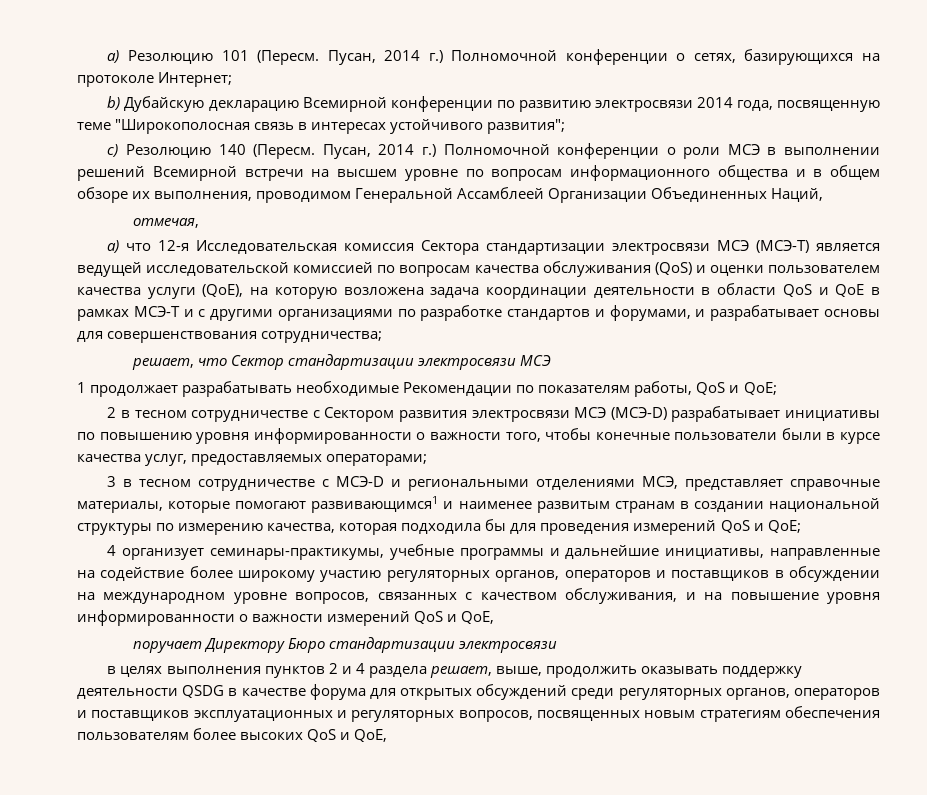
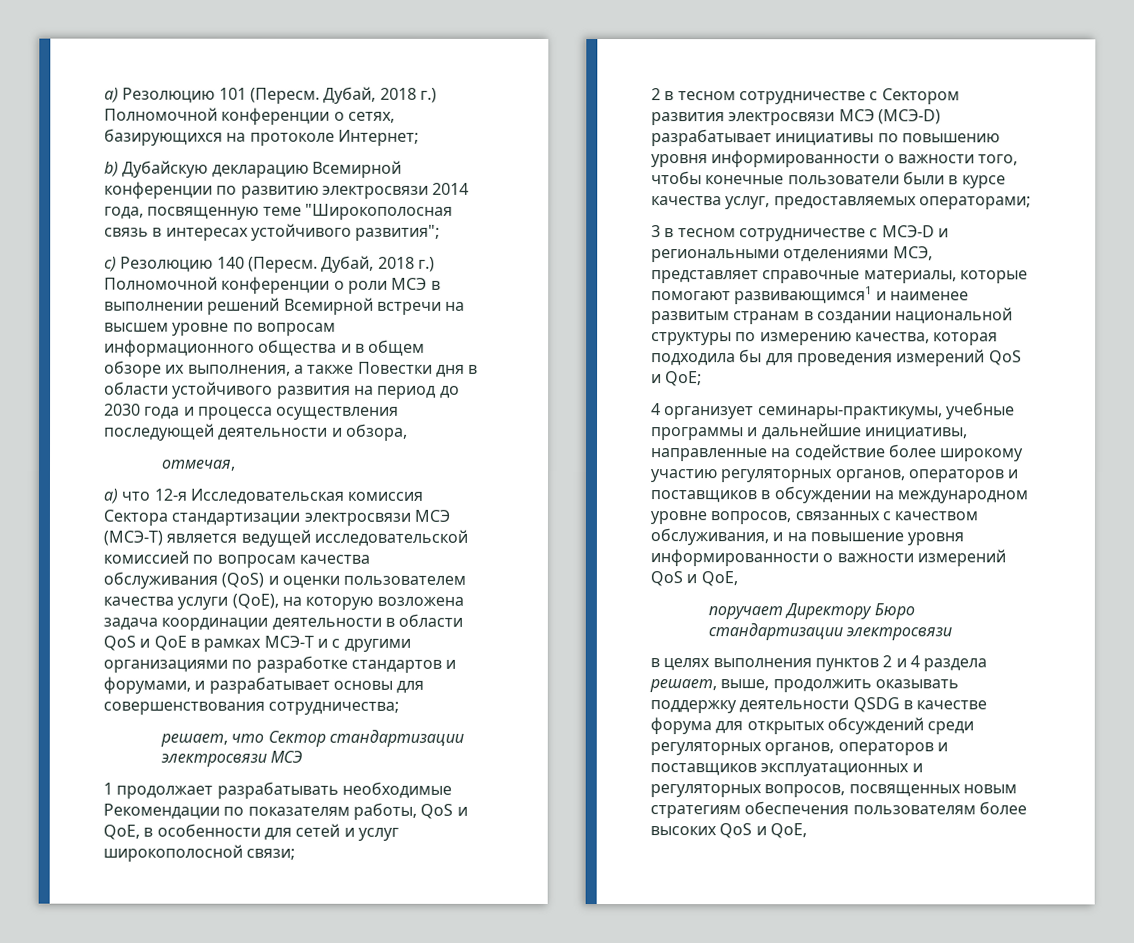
- Пусан, 2014 г.) Полномочной конференции о сетях, базирующихся на протоколе Интернет;
+ Дубай, 2018 г.) Полномочной конференции о сетях, базирующихся на протоколе Интернет;
- Пусан, 2014 г.) Полномочной конференции о роли МСЭ в выполнении решений Всемирной встречи на высшем уровне по вопросам информационного общества и в общем обзоре их выполнения, проводимом Генеральной Ассамблеей Организации Объединенных Наций,
+ Дубай, 2018 г.) Полномочной конференции о роли МСЭ в выполнении решений Всемирной встречи на высшем уровне по вопросам информационного общества и в общем обзоре их выполнения, а также Повестки дня в области устойчивого развития на период до 2030 года и процесса осуществления последующей деятельности и обзора,
- 1 продолжает разрабатывать необходимые Рекомендации по показателям работы, QoS и QoE;
+ 1 продолжает разрабатывать необходимые Рекомендации по показателям работы, QoS и QoE, в особенности для сетей и услуг широкополосной связи;

